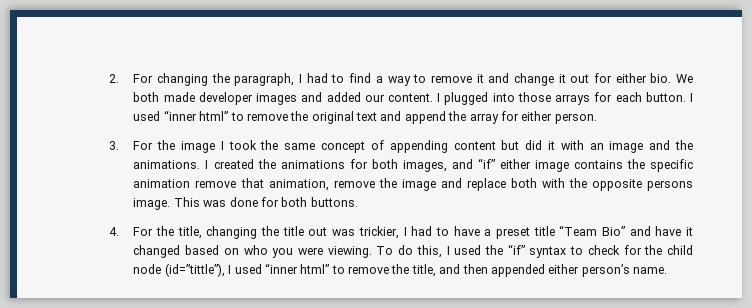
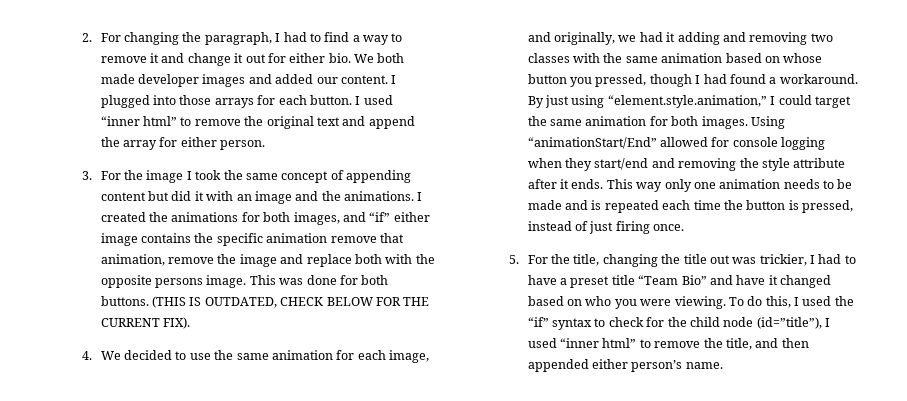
- This was done for both buttons.
- 4. For the title, changing the title out was trickier, I had to have a preset title “Team Bio” and have it changed based on who you were viewing.
+ This was done for both buttons. (THIS IS OUTDATED, CHECK BELOW FOR THE CURRENT FIX).
+ 4. We decided to use the same animation for each image, and originally, we had it adding and removing two classes with the same animation based on whose button you pressed, though I had found a workaround. By just using “element.style.animation,” I could target the same animation for both images. Using “animationStart/End” allowed for console logging when they start/end and removing the style attribute after it ends. This way only one animation needs to be made and is repeated each time the button is pressed, instead of just firing once.
+ 5. For the title, changing the title out was trickier, I had to have a preset title “Team Bio” and have it changed based on who you were viewing.
- To do this, I used the “if” syntax to check for the child node (id=”tittle”), I used “inner html” to remove the title, and then appended either person’s name.
+ To do this, I used the “if” syntax to check for the child node (id=”title”), I used “inner html” to remove the title, and then appended either person’s name.

